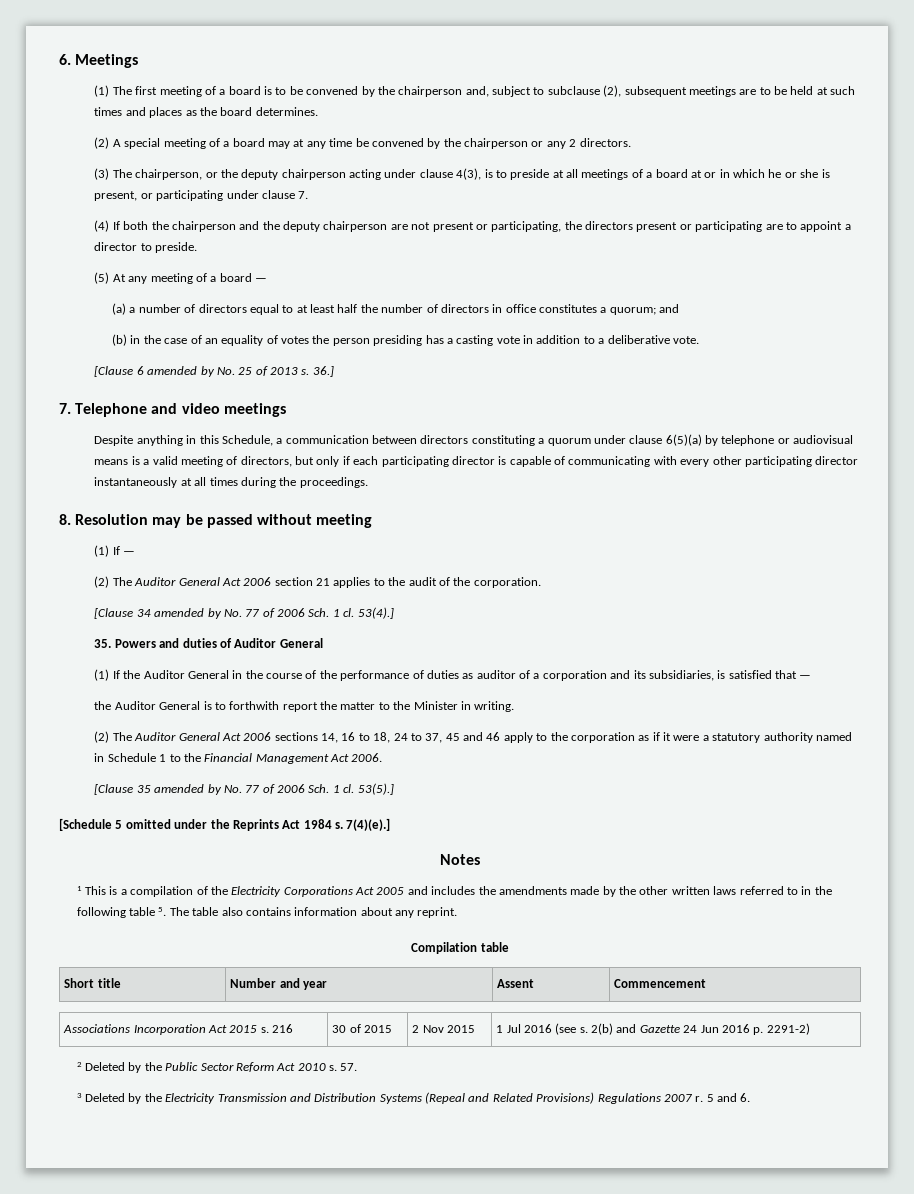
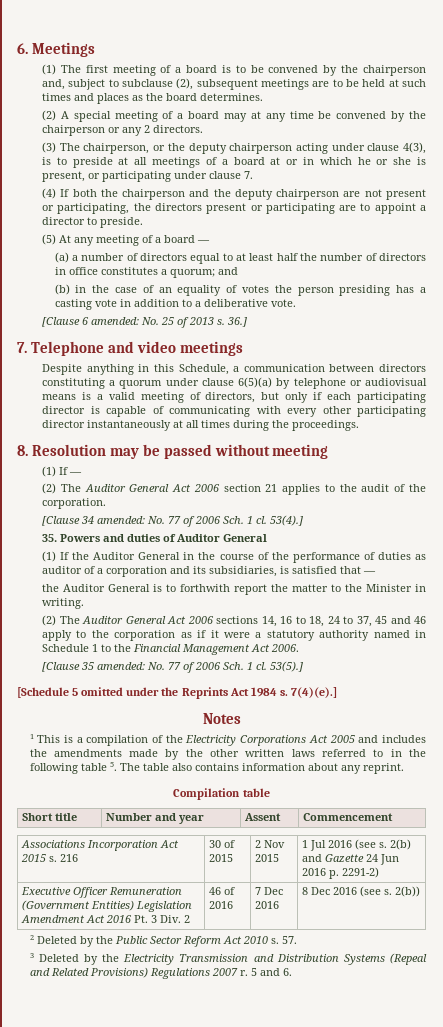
- [Clause 6 amended by No. 25 of 2013 s.
+ [Clause 6 amended: No. 25 of 2013 s.
- [Clause 34 amended by No. 77 of 2006 Sch. 1 cl.
+ [Clause 34 amended: No. 77 of 2006 Sch. 1 cl.
- [Clause 35 amended by No. 77 of 2006 Sch. 1 cl.
+ [Clause 35 amended: No. 77 of 2006 Sch. 1 cl.
+ Executive Officer Remuneration (Government Entities) Legislation Amendment Act 2016 Pt. 3 Div. 2 | 46 of 2016 | 7 Dec 2016 | 8 Dec 2016 (see s. 2(b))

